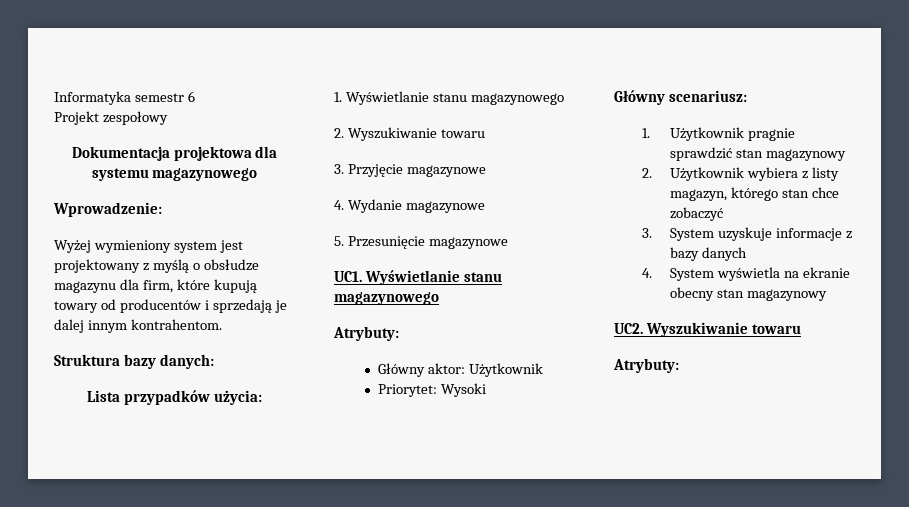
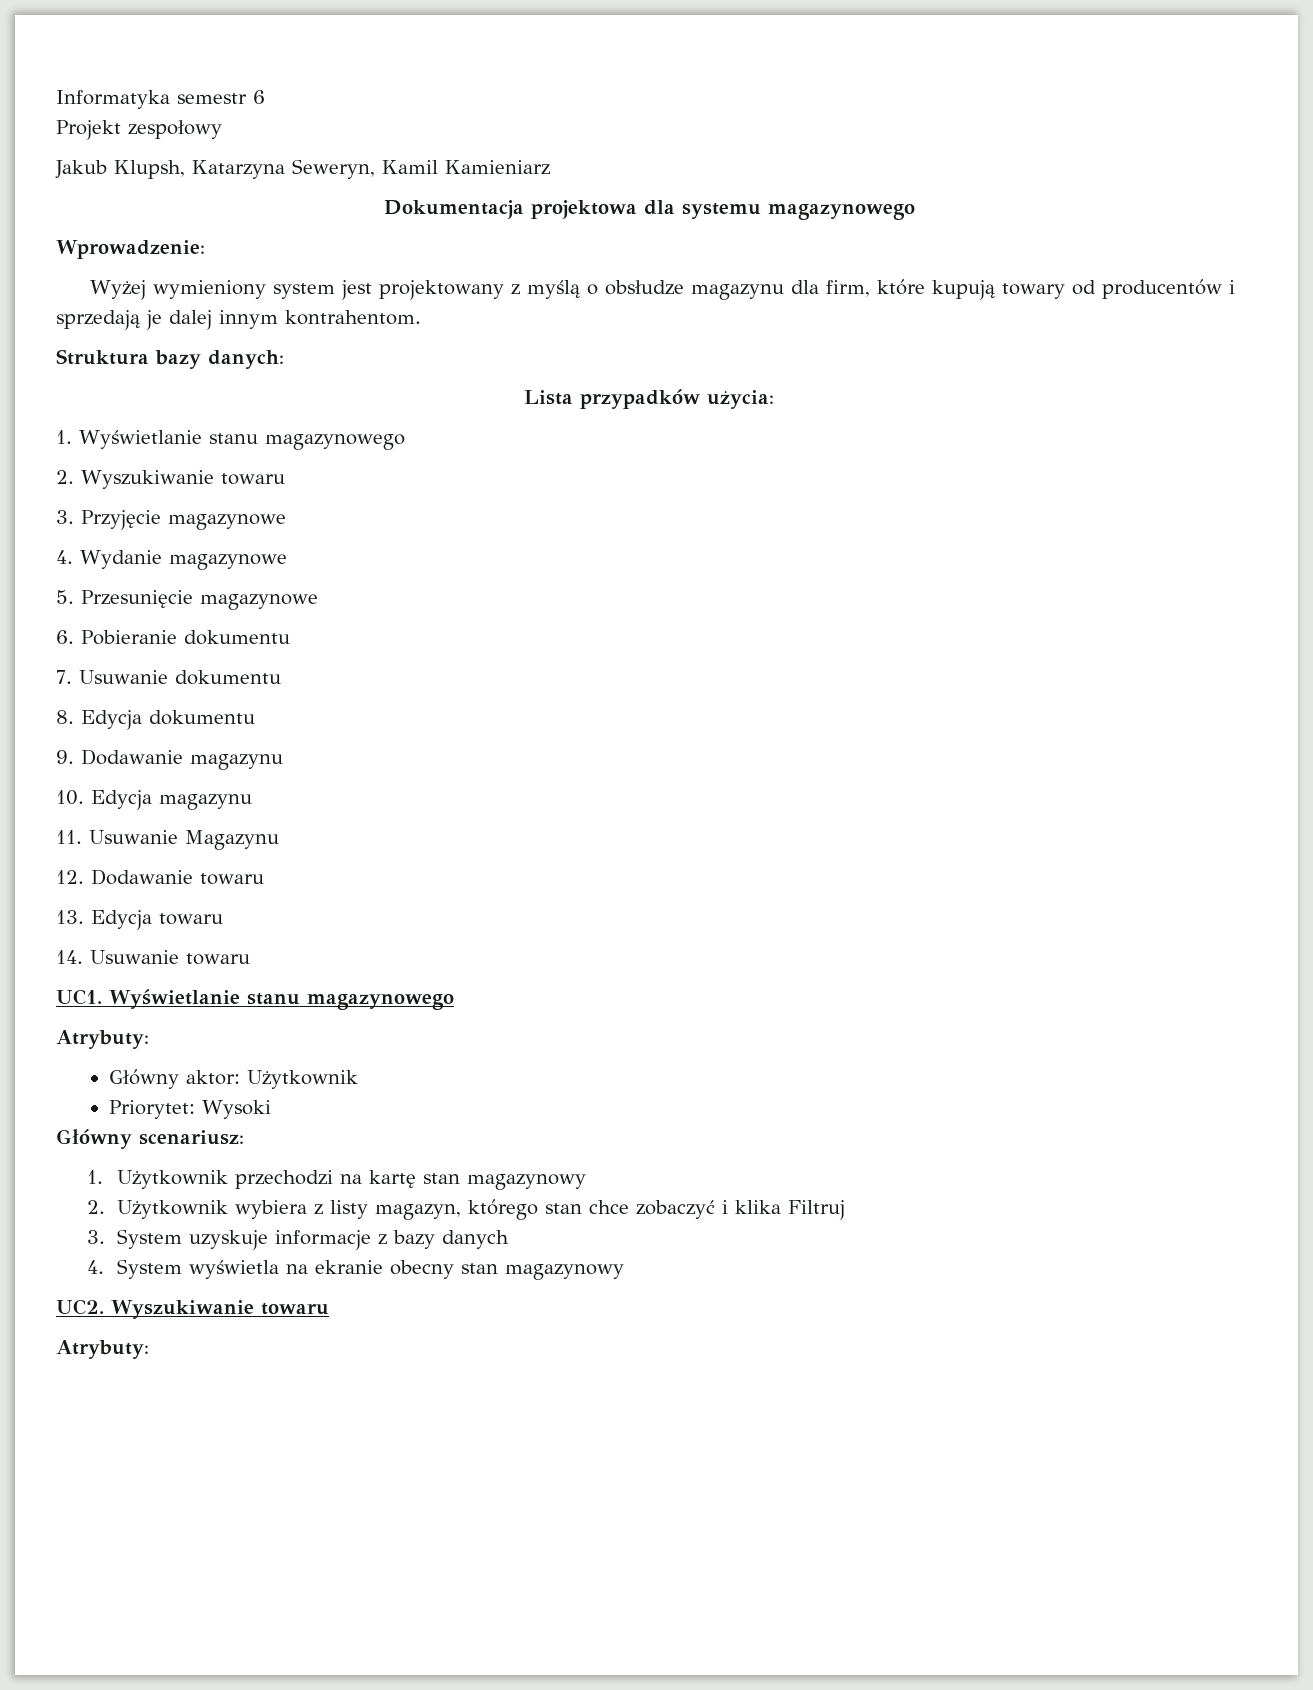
+ Jakub Klupsh, Katarzyna Seweryn, Kamil Kamieniarz
+ 6. Pobieranie dokumentu
+ 7. Usuwanie dokumentu
+ 8. Edycja dokumentu
+ 9. Dodawanie magazynu
+ 10. Edycja magazynu
+ 11. Usuwanie Magazynu
+ 12. Dodawanie towaru
+ 13. Edycja towaru
+ 14. Usuwanie towaru
- 1. Użytkownik pragnie sprawdzić stan magazynowy
+ 1. Użytkownik przechodzi na kartę stan magazynowy
- 2. Użytkownik wybiera z listy magazyn, którego stan chce zobaczyć
+ 2. Użytkownik wybiera z listy magazyn, którego stan chce zobaczyć i klika Filtruj

